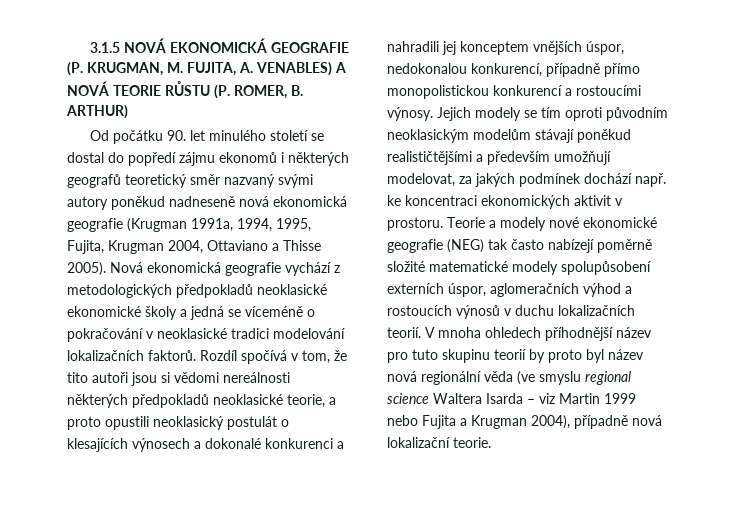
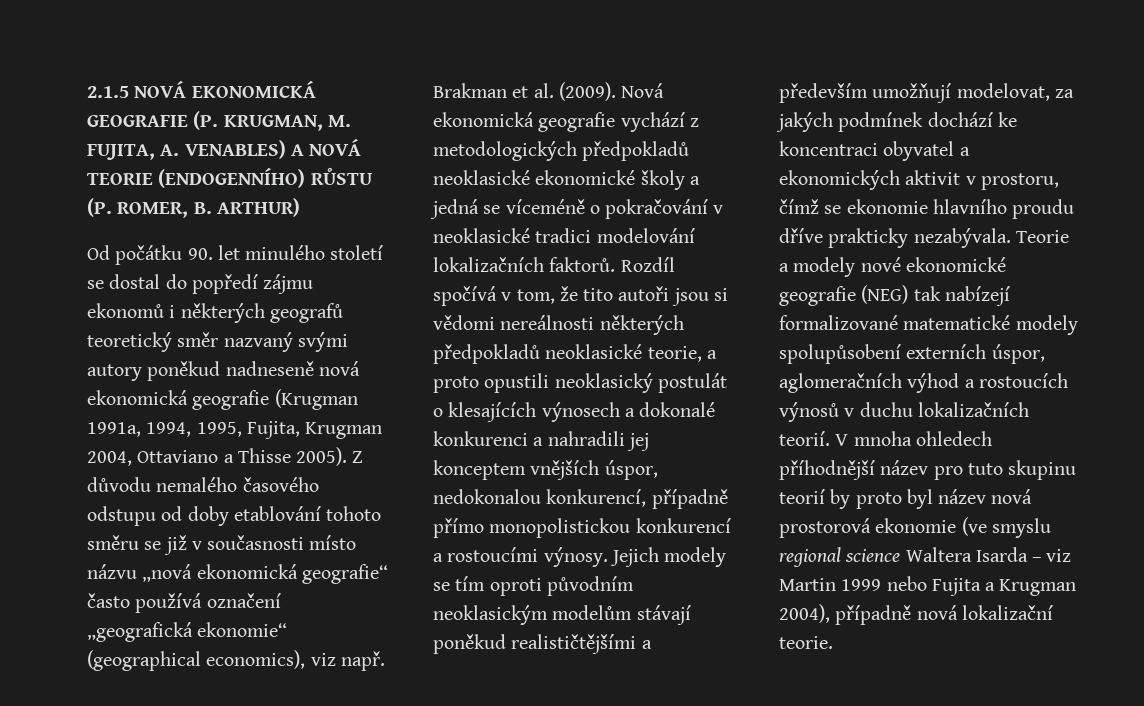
- 3.1.5 NOVÁ EKONOMICKÁ GEOGRAFIE (P. KRUGMAN, M. FUJITA, A. VENABLES) A NOVÁ TEORIE RŮSTU (P. ROMER, B. ARTHUR)
+ 2.1.5 NOVÁ EKONOMICKÁ GEOGRAFIE (P. KRUGMAN, M. FUJITA, A. VENABLES) A NOVÁ TEORIE (ENDOGENNÍHO) RŮSTU (P. ROMER, B. ARTHUR)
+ Z důvodu nemalého časového odstupu od doby etablování tohoto směru se již v současnosti místo názvu „nová ekonomická geografie“ často používá označení „geografická ekonomie“ (geographical economics), viz např. Brakman et al. (2009).
- Jejich modely se tím oproti původním neoklasickým modelům stávají poněkud realističtějšími a především umožňují modelovat, za jakých podmínek dochází např. ke koncentraci ekonomických aktivit v prostoru.
+ Jejich modely se tím oproti původním neoklasickým modelům stávají poněkud realističtějšími a především umožňují modelovat, za jakých podmínek dochází ke koncentraci obyvatel a ekonomických aktivit v prostoru, čímž se ekonomie hlavního proudu dříve prakticky nezabývala.
- Teorie a modely nové ekonomické geografie (NEG) tak často nabízejí poměrně složité matematické modely spolupůsobení externích úspor, aglomeračních výhod a rostoucích výnosů v duchu lokalizačních teorií.
+ Teorie a modely nové ekonomické geografie (NEG) tak nabízejí formalizované matematické modely spolupůsobení externích úspor, aglomeračních výhod a rostoucích výnosů v duchu lokalizačních teorií.
- V mnoha ohledech příhodnější název pro tuto skupinu teorií by proto byl název nová regionální věda (ve smyslu regional science Waltera Isarda – viz Martin 1999 nebo Fujita a Krugman 2004), případně nová lokalizační teorie.
+ V mnoha ohledech příhodnější název pro tuto skupinu teorií by proto byl název nová prostorová ekonomie (ve smyslu regional science Waltera Isarda – viz Martin 1999 nebo Fujita a Krugman 2004), případně nová lokalizační teorie.

